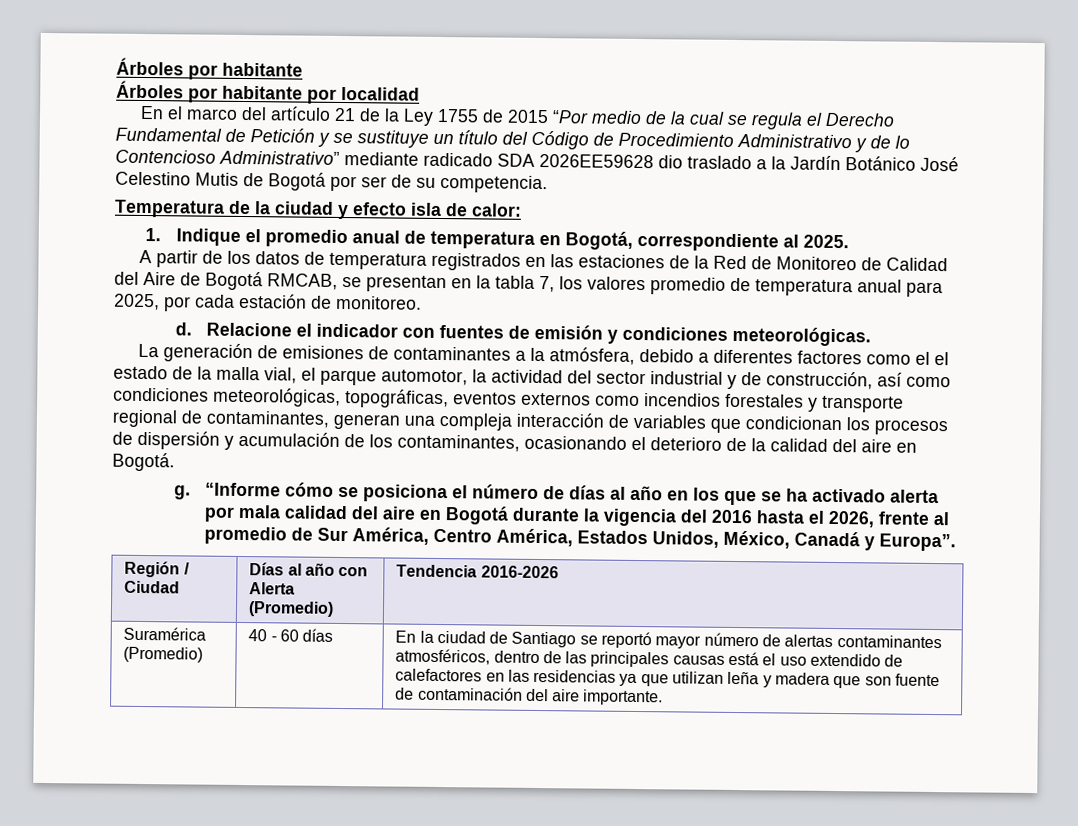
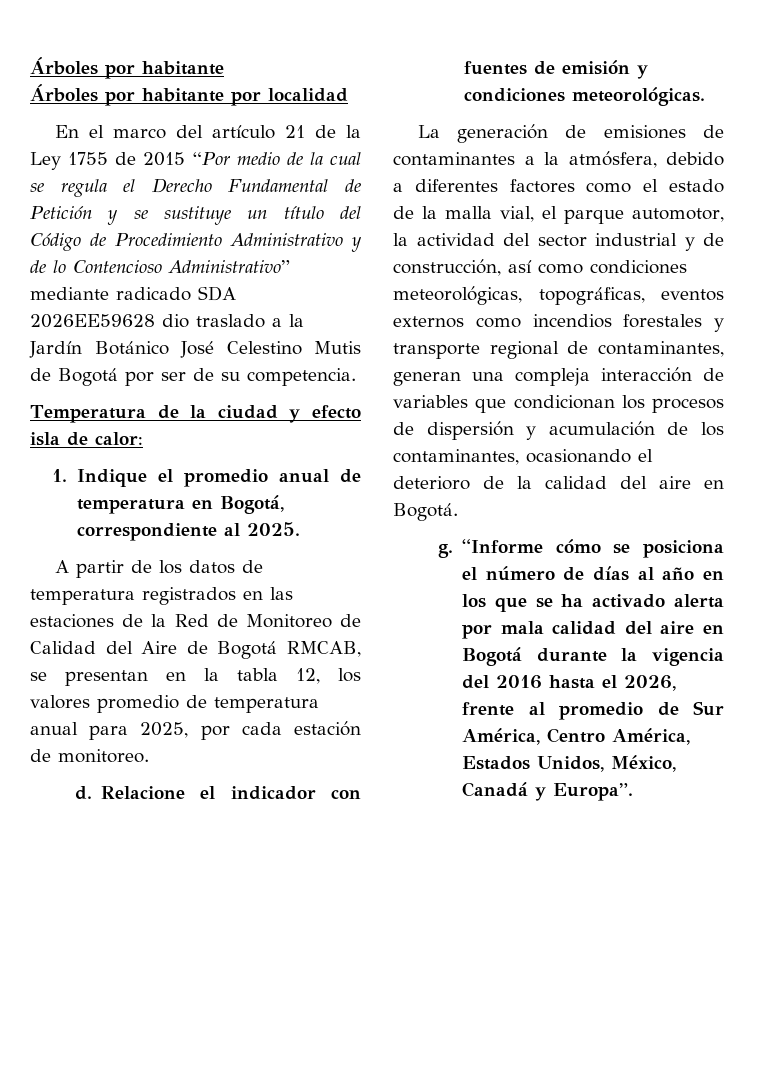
- A partir de los datos de temperatura registrados en las estaciones de la Red de Monitoreo de Calidad del Aire de Bogotá RMCAB, se presentan en la tabla 7, los valores promedio de temperatura anual para 2025, por cada estación de monitoreo.
+ A partir de los datos de temperatura registrados en las estaciones de la Red de Monitoreo de Calidad del Aire de Bogotá RMCAB, se presentan en la tabla 12, los valores promedio de temperatura anual para 2025, por cada estación de monitoreo.
- La generación de emisiones de contaminantes a la atmósfera, debido a diferentes factores como el el estado de la malla vial, el parque automotor, la actividad del sector industrial y de construcción, así como condiciones meteorológicas, topográficas, eventos externos como incendios forestales y transporte regional de contaminantes, generan una compleja interacción de variables que condicionan los procesos de dispersión y acumulación de los contaminantes, ocasionando el deterioro de la calidad del aire en Bogotá.
+ La generación de emisiones de contaminantes a la atmósfera, debido a diferentes factores como el estado de la malla vial, el parque automotor, la actividad del sector industrial y de construcción, así como condiciones meteorológicas, topográficas, eventos externos como incendios forestales y transporte regional de contaminantes, generan una compleja interacción de variables que condicionan los procesos de dispersión y acumulación de los contaminantes, ocasionando el deterioro de la calidad del aire en Bogotá.
- Región / Ciudad | Días al año con Alerta (Promedio) | Tendencia 2016-2026
- Suramérica (Promedio) | 40 - 60 días | En la ciudad de Santiago se reportó mayor número de alertas contaminantes atmosféricos, dentro de las principales causas está el uso extendido de calefactores en las residencias ya que utilizan leña y madera que son fuente de contaminación del aire importante.

